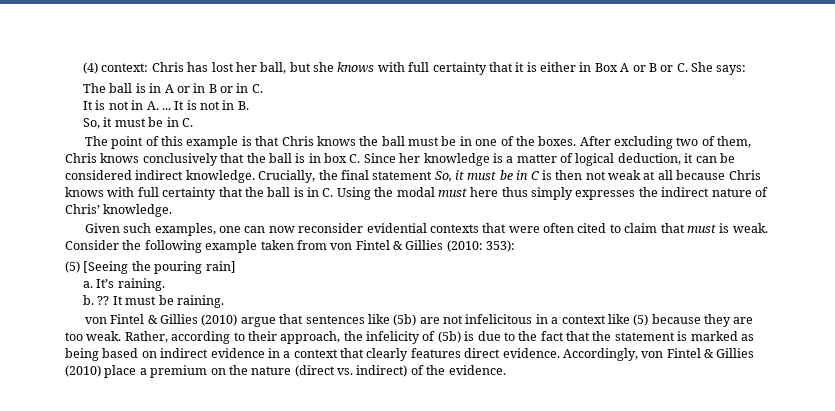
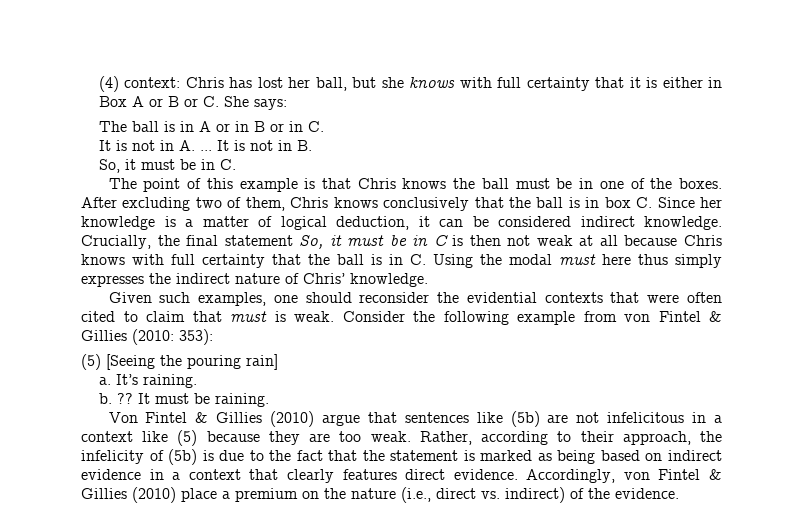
- Given such examples, one can now reconsider evidential contexts that were often cited to claim that must is weak.
+ Given such examples, one should reconsider the evidential contexts that were often cited to claim that must is weak.
- Consider the following example taken from von Fintel & Gillies (2010: 353):
+ Consider the following example from von Fintel & Gillies (2010: 353):
- von Fintel & Gillies (2010) argue that sentences like (5b) are not infelicitous in a context like (5) because they are too weak.
+ Von Fintel & Gillies (2010) argue that sentences like (5b) are not infelicitous in a context like (5) because they are too weak.
- Accordingly, von Fintel & Gillies (2010) place a premium on the nature (direct vs. indirect) of the evidence.
+ Accordingly, von Fintel & Gillies (2010) place a premium on the nature (i.e., direct vs. indirect) of the evidence.

